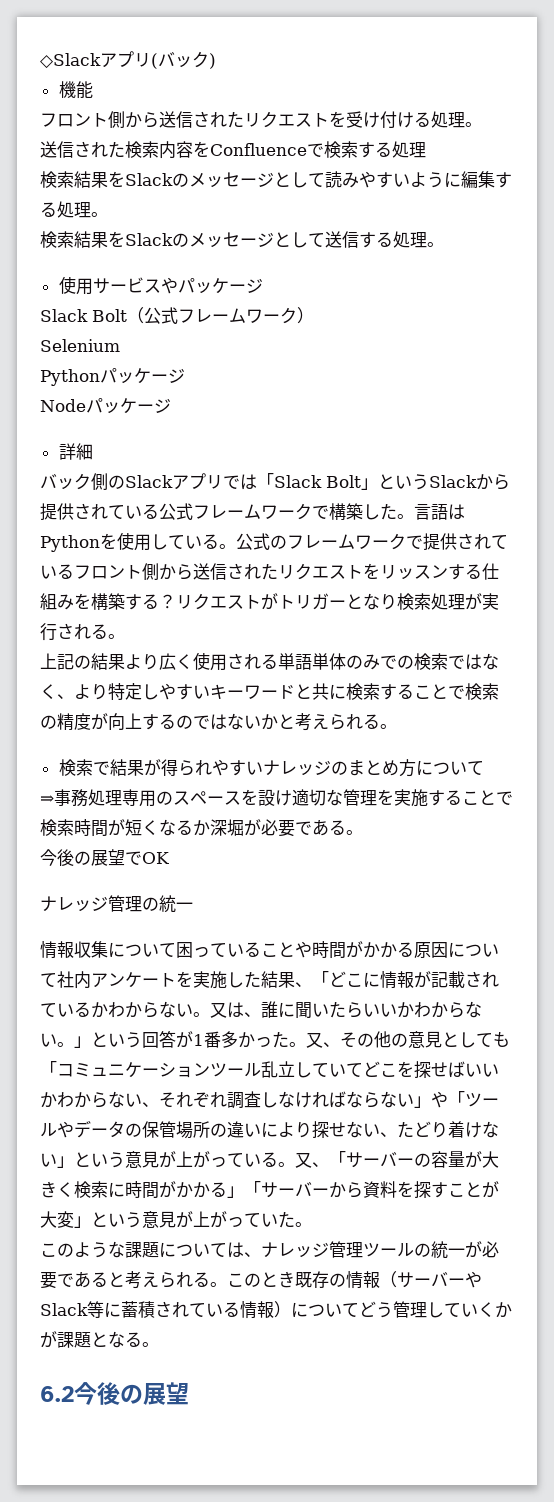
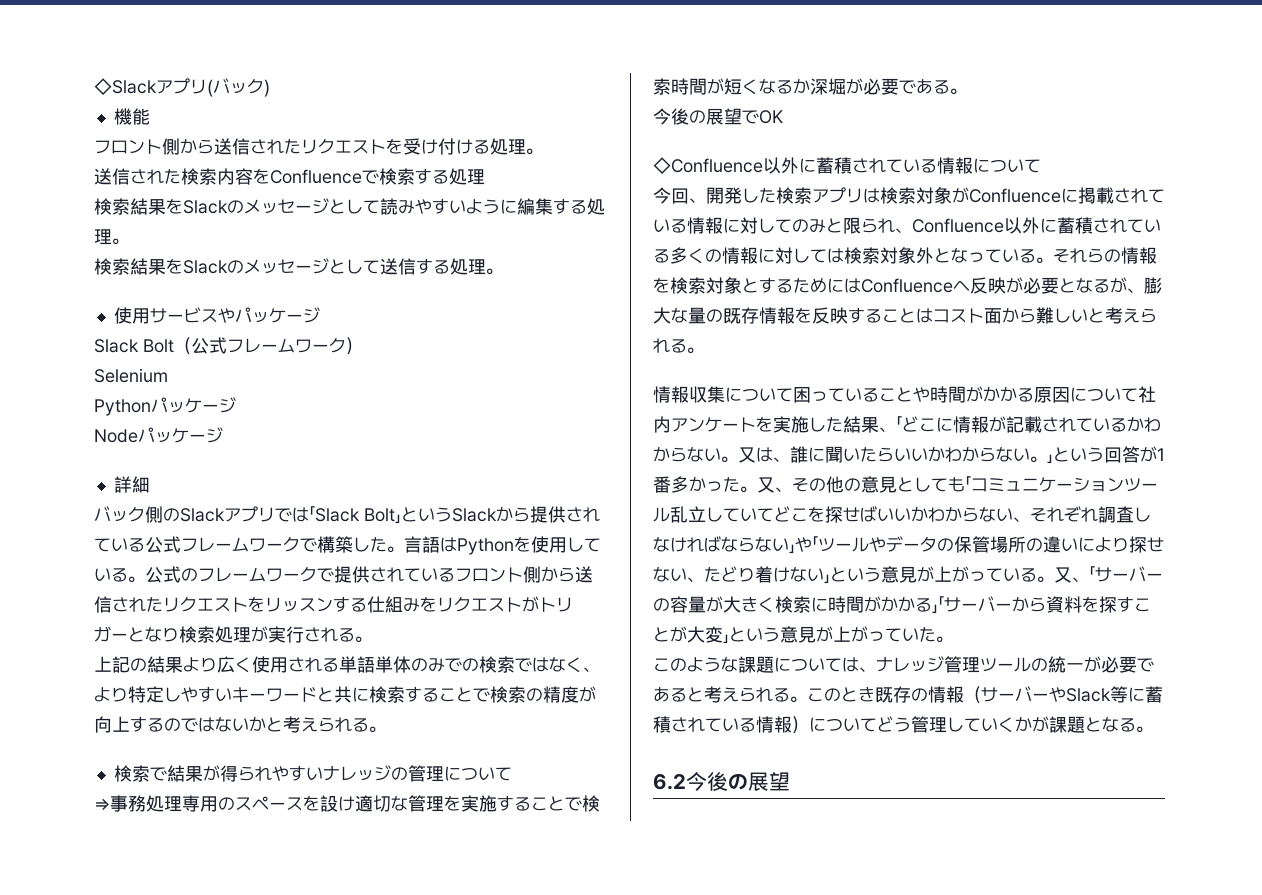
- 公式のフレームワークで提供されているフロント側から送信されたリクエストをリッスンする仕組みを構築する？リクエストがトリガーとなり検索処理が実行される。
+ 公式のフレームワークで提供されているフロント側から送信されたリクエストをリッスンする仕組みをリクエストがトリガーとなり検索処理が実行される。
- 検索で結果が得られやすいナレッジのまとめ方について
+ 検索で結果が得られやすいナレッジの管理について
- ナレッジ管理の統一
+ ◇Confluence以外に蓄積されている情報について
+ 今回、開発した検索アプリは検索対象がConfluenceに掲載されている情報に対してのみと限られ、Confluence以外に蓄積されている多くの情報に対しては検索対象外となっている。それらの情報を検索対象とするためにはConfluenceへ反映が必要となるが、膨大な量の既存情報を反映することはコスト面から難しいと考えられる。

